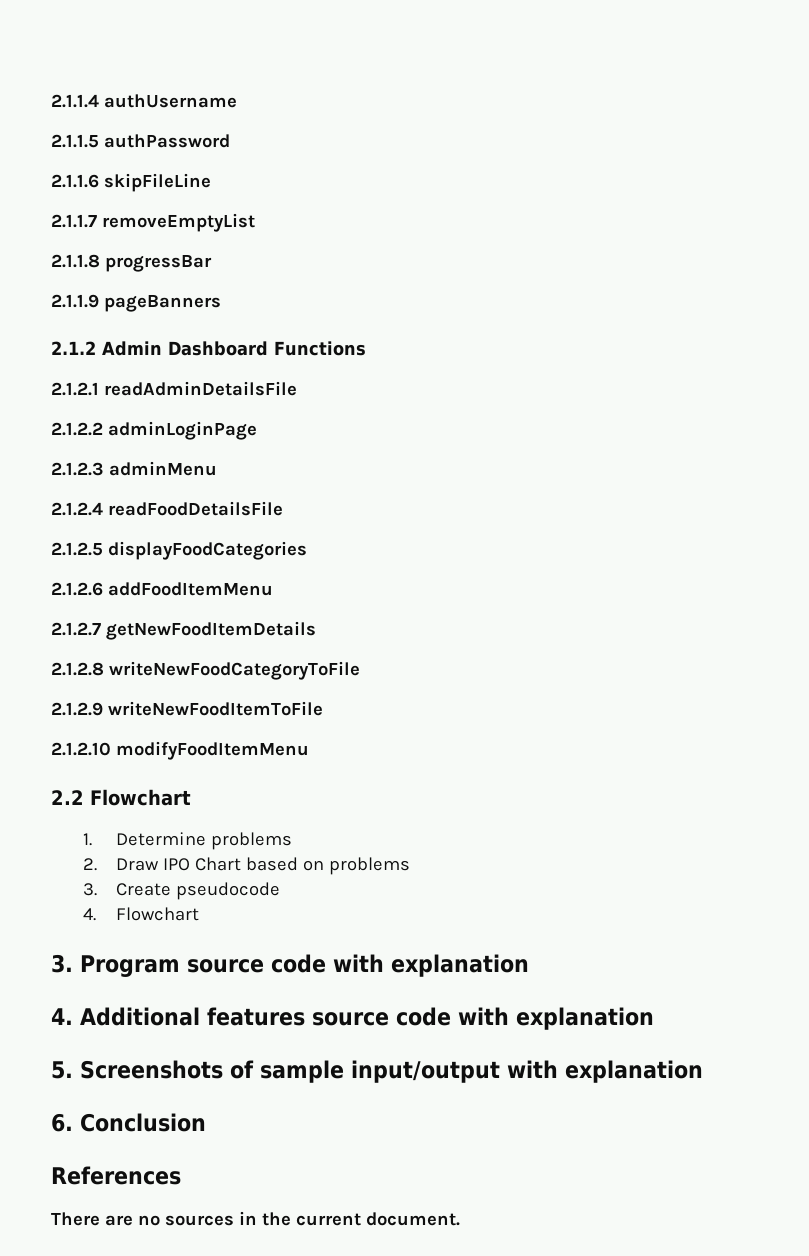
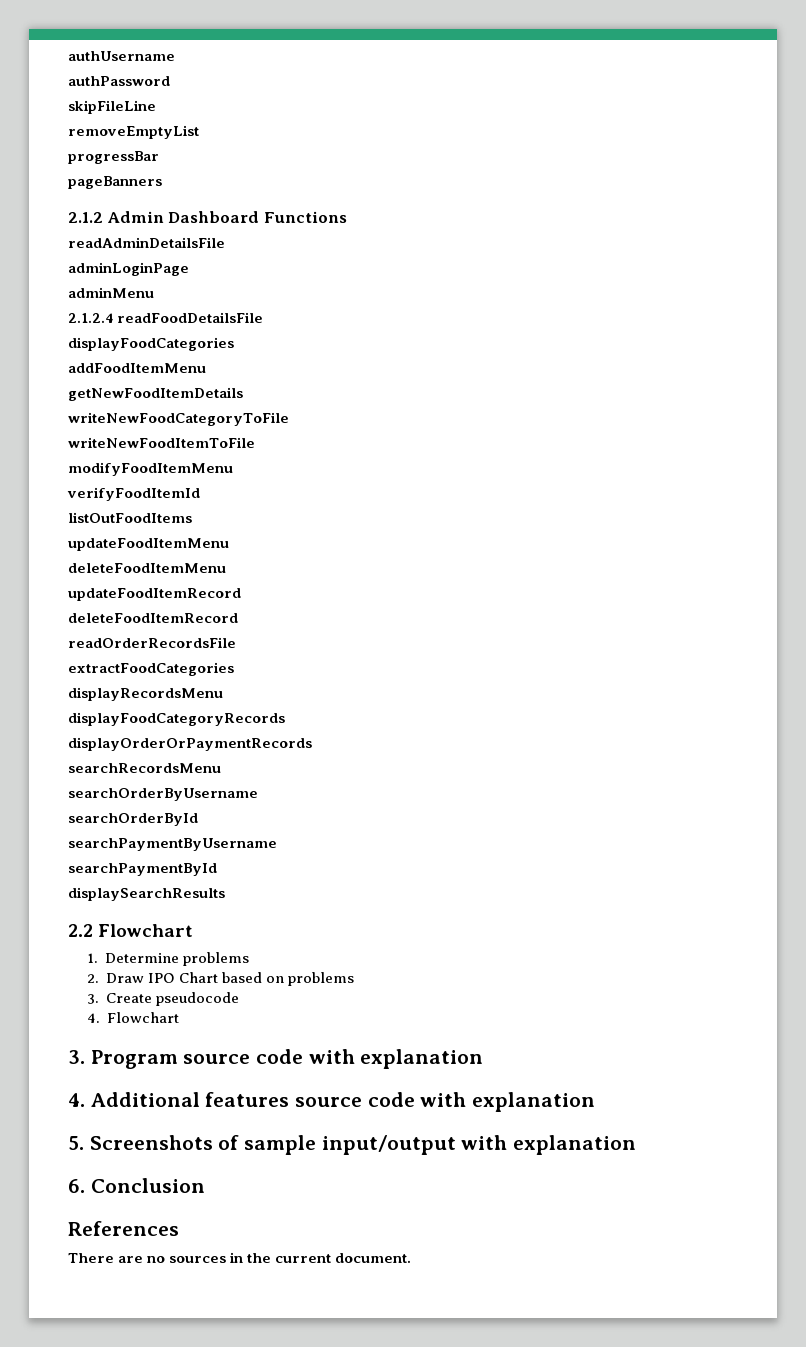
- 2.1.1.4 authUsername
+ authUsername
- 2.1.1.5 authPassword
+ authPassword
- 2.1.1.6 skipFileLine
+ skipFileLine
- 2.1.1.7 removeEmptyList
+ removeEmptyList
- 2.1.1.8 progressBar
+ progressBar
- 2.1.1.9 pageBanners
+ pageBanners
- 2.1.2.1 readAdminDetailsFile
+ readAdminDetailsFile
- 2.1.2.2 adminLoginPage
+ adminLoginPage
- 2.1.2.3 adminMenu
+ adminMenu
- 2.1.2.5 displayFoodCategories
+ displayFoodCategories
- 2.1.2.6 addFoodItemMenu
+ addFoodItemMenu
- 2.1.2.7 getNewFoodItemDetails
+ getNewFoodItemDetails
- 2.1.2.8 writeNewFoodCategoryToFile
+ writeNewFoodCategoryToFile
- 2.1.2.9 writeNewFoodItemToFile
+ writeNewFoodItemToFile
- 2.1.2.10 modifyFoodItemMenu
+ modifyFoodItemMenu
+ verifyFoodItemId
+ listOutFoodItems
+ updateFoodItemMenu
+ deleteFoodItemMenu
+ updateFoodItemRecord
+ deleteFoodItemRecord
+ readOrderRecordsFile
+ extractFoodCategories
+ displayRecordsMenu
+ displayFoodCategoryRecords
+ displayOrderOrPaymentRecords
+ searchRecordsMenu
+ searchOrderByUsername
+ searchOrderById
+ searchPaymentByUsername
+ searchPaymentById
+ displaySearchResults

